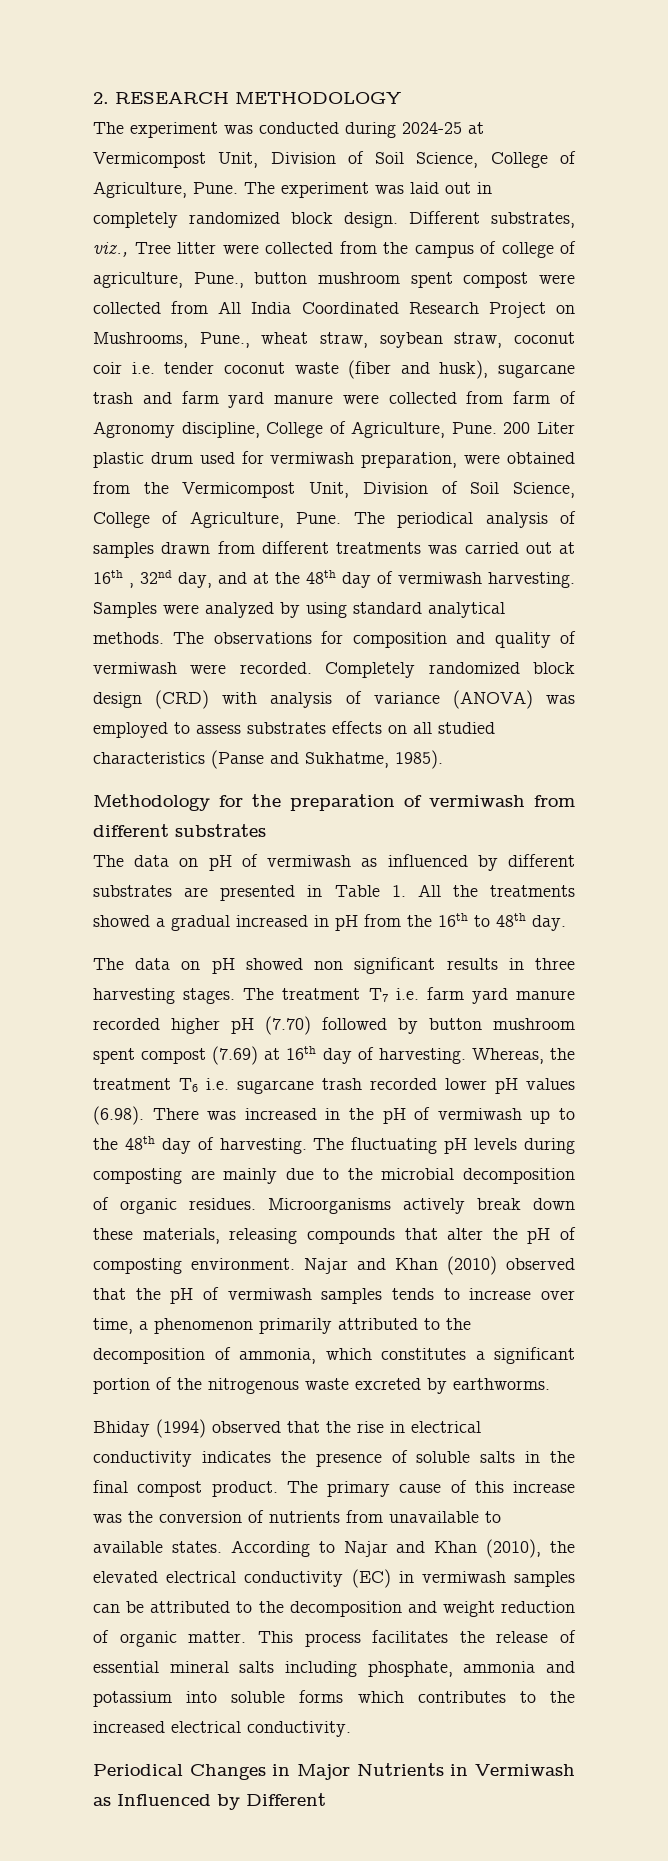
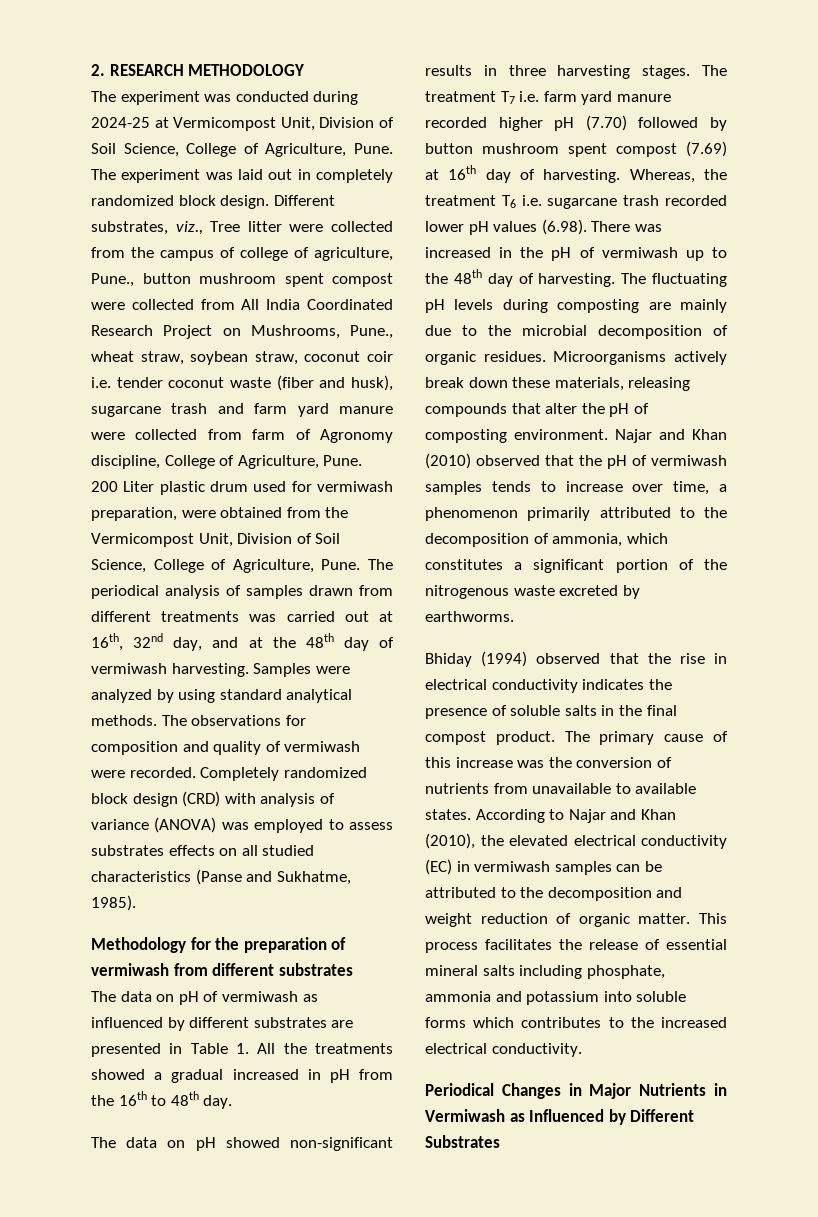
- The periodical analysis of samples drawn from different treatments was carried out at 16th , 32nd day, and at the 48th day of vermiwash harvesting.
+ The periodical analysis of samples drawn from different treatments was carried out at 16th, 32nd day, and at the 48th day of vermiwash harvesting.
- The data on pH showed non significant results in three harvesting stages.
+ The data on pH showed non-significant results in three harvesting stages.
- Periodical Changes in Major Nutrients in Vermiwash as Influenced by Different
+ Periodical Changes in Major Nutrients in Vermiwash as Influenced by Different Substrates

